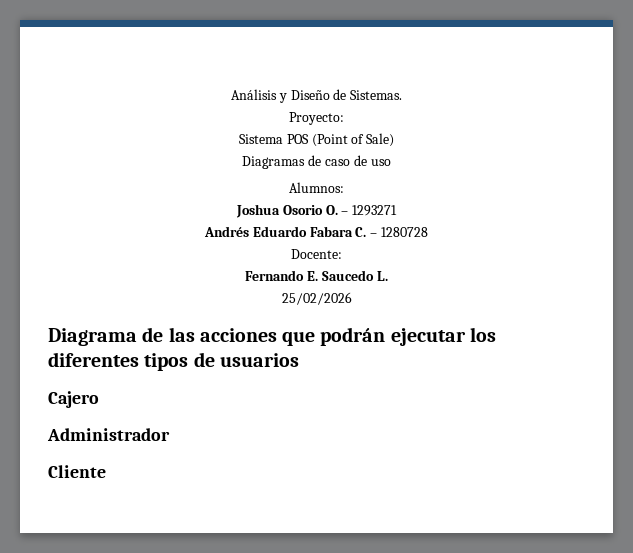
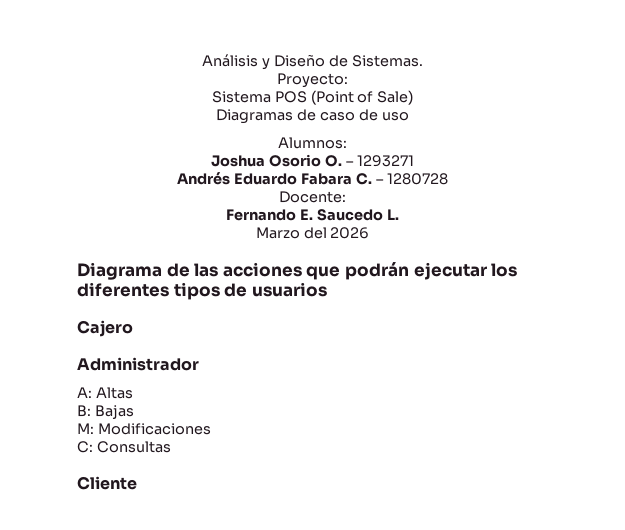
- 25/02/2026
+ Marzo del 2026
+ A: Altas
+ B: Bajas
+ M: Modificaciones
+ C: Consultas

